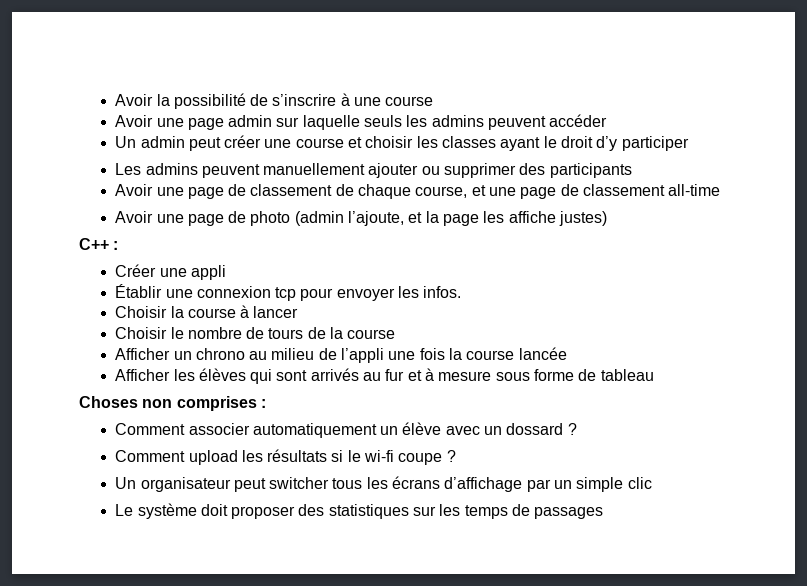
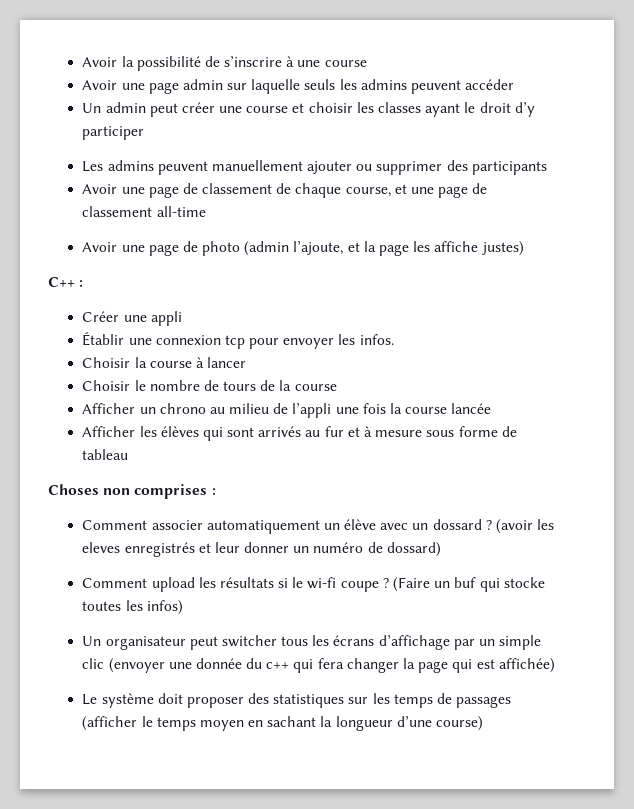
+ (avoir les eleves enregistrés et leur donner un numéro de dossard)
+ (Faire un buf qui stocke toutes les infos)
- Un organisateur peut switcher tous les écrans d’affichage par un simple clic
+ Un organisateur peut switcher tous les écrans d’affichage par un simple clic (envoyer une donnée du c++ qui fera changer la page qui est affichée)
- Le système doit proposer des statistiques sur les temps de passages
+ Le système doit proposer des statistiques sur les temps de passages (afficher le temps moyen en sachant la longueur d’une course)

